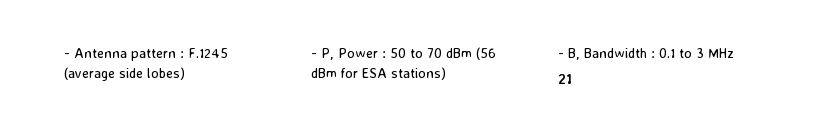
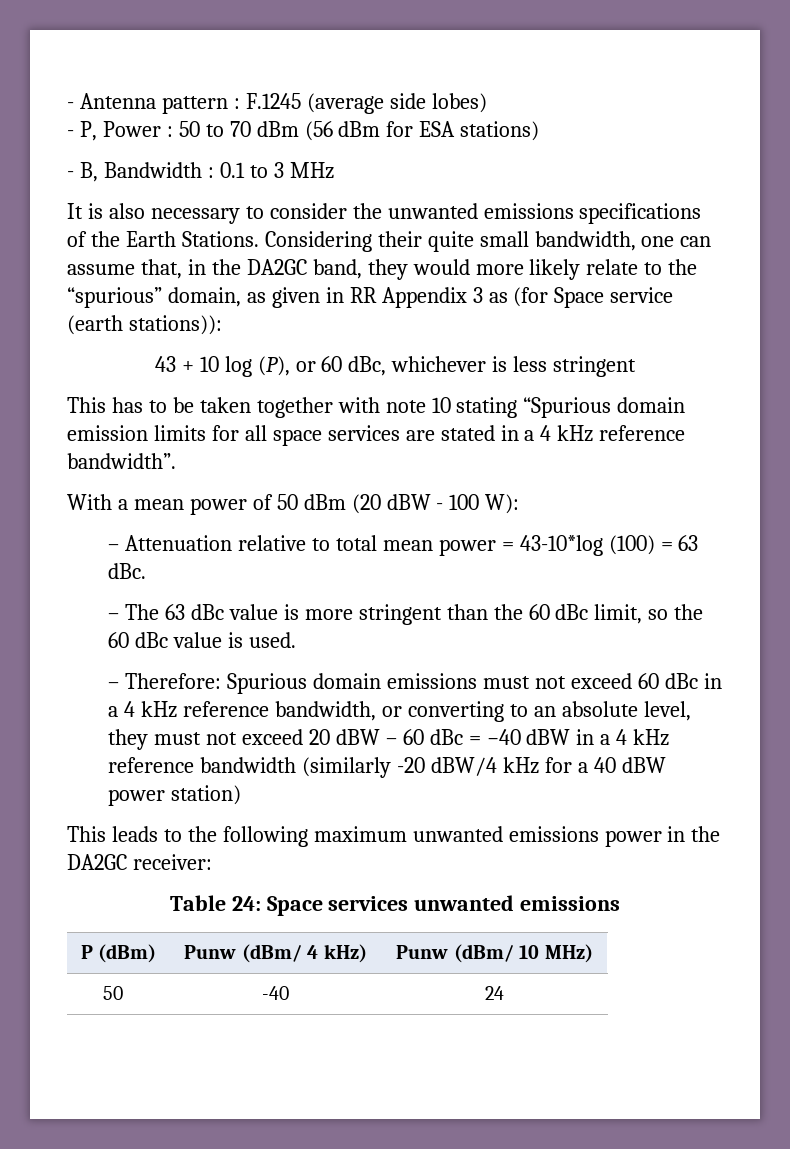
- 21
+ It is also necessary to consider the unwanted emissions specifications of the Earth Stations. Considering their quite small bandwidth, one can assume that, in the DA2GC band, they would more likely relate to the “spurious” domain, as given in RR Appendix 3 as (for Space service (earth stations)):
+ 43 + 10 log (P), or 60 dBc, whichever is less stringent
+ This has to be taken together with note 10 stating “Spurious domain emission limits for all space services are stated in a 4 kHz reference bandwidth”.
+ With a mean power of 50 dBm (20 dBW - 100 W):
+ – Attenuation relative to total mean power = 43-10*log (100) = 63 dBc.
+ – The 63 dBc value is more stringent than the 60 dBc limit, so the 60 dBc value is used.
+ – Therefore: Spurious domain emissions must not exceed 60 dBc in a 4 kHz reference bandwidth, or converting to an absolute level, they must not exceed 20 dBW – 60 dBc = −40 dBW in a 4 kHz reference bandwidth (similarly -20 dBW/4 kHz for a 40 dBW power station)
+ This leads to the following maximum unwanted emissions power in the DA2GC receiver:
+ Table 24: Space services unwanted emissions
+ P (dBm) | Punw (dBm/ 4 kHz) | Punw (dBm/ 10 MHz)
+ 50 | -40 | 24

